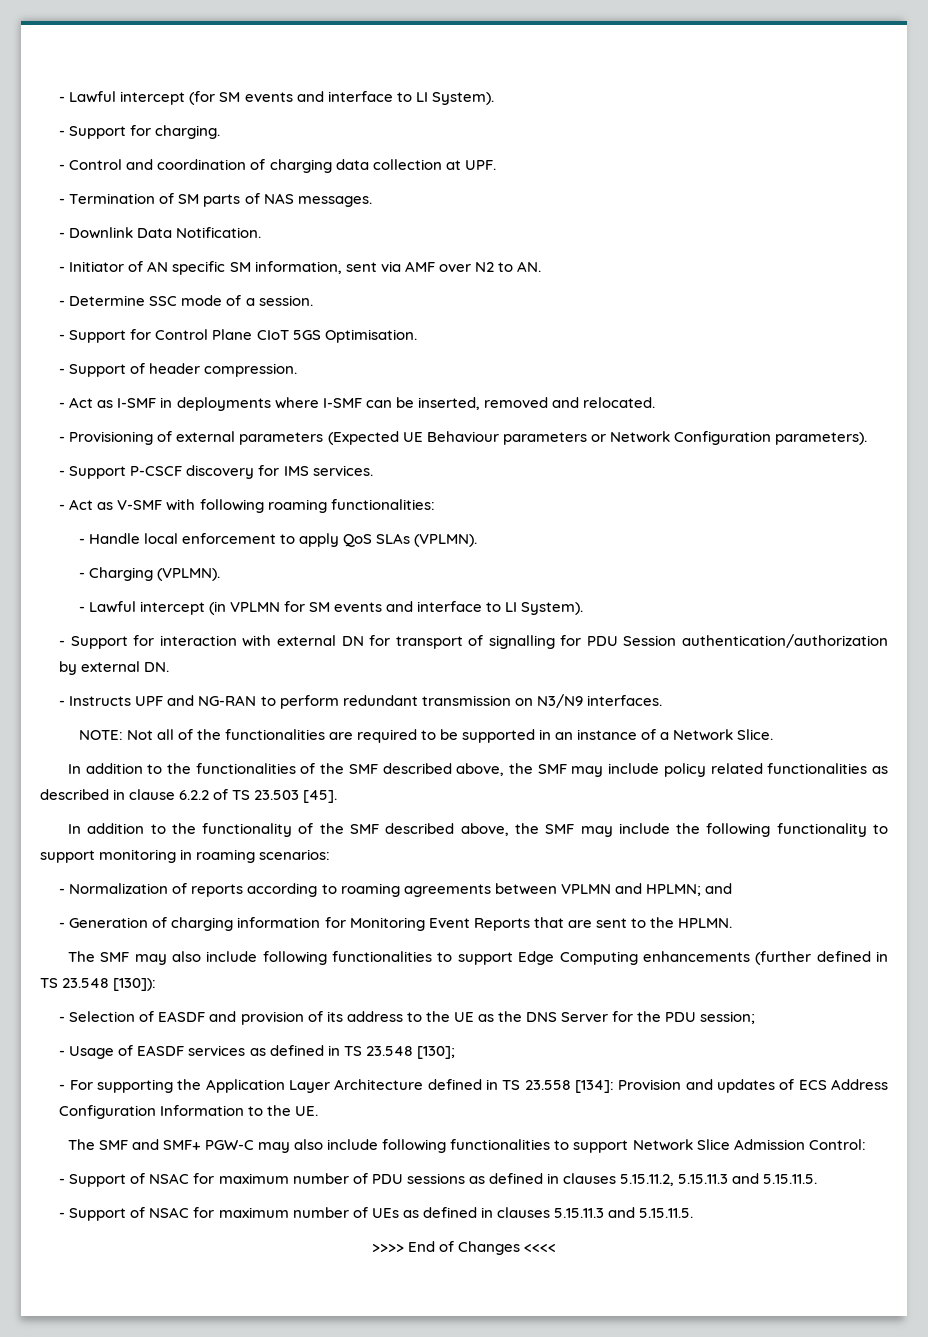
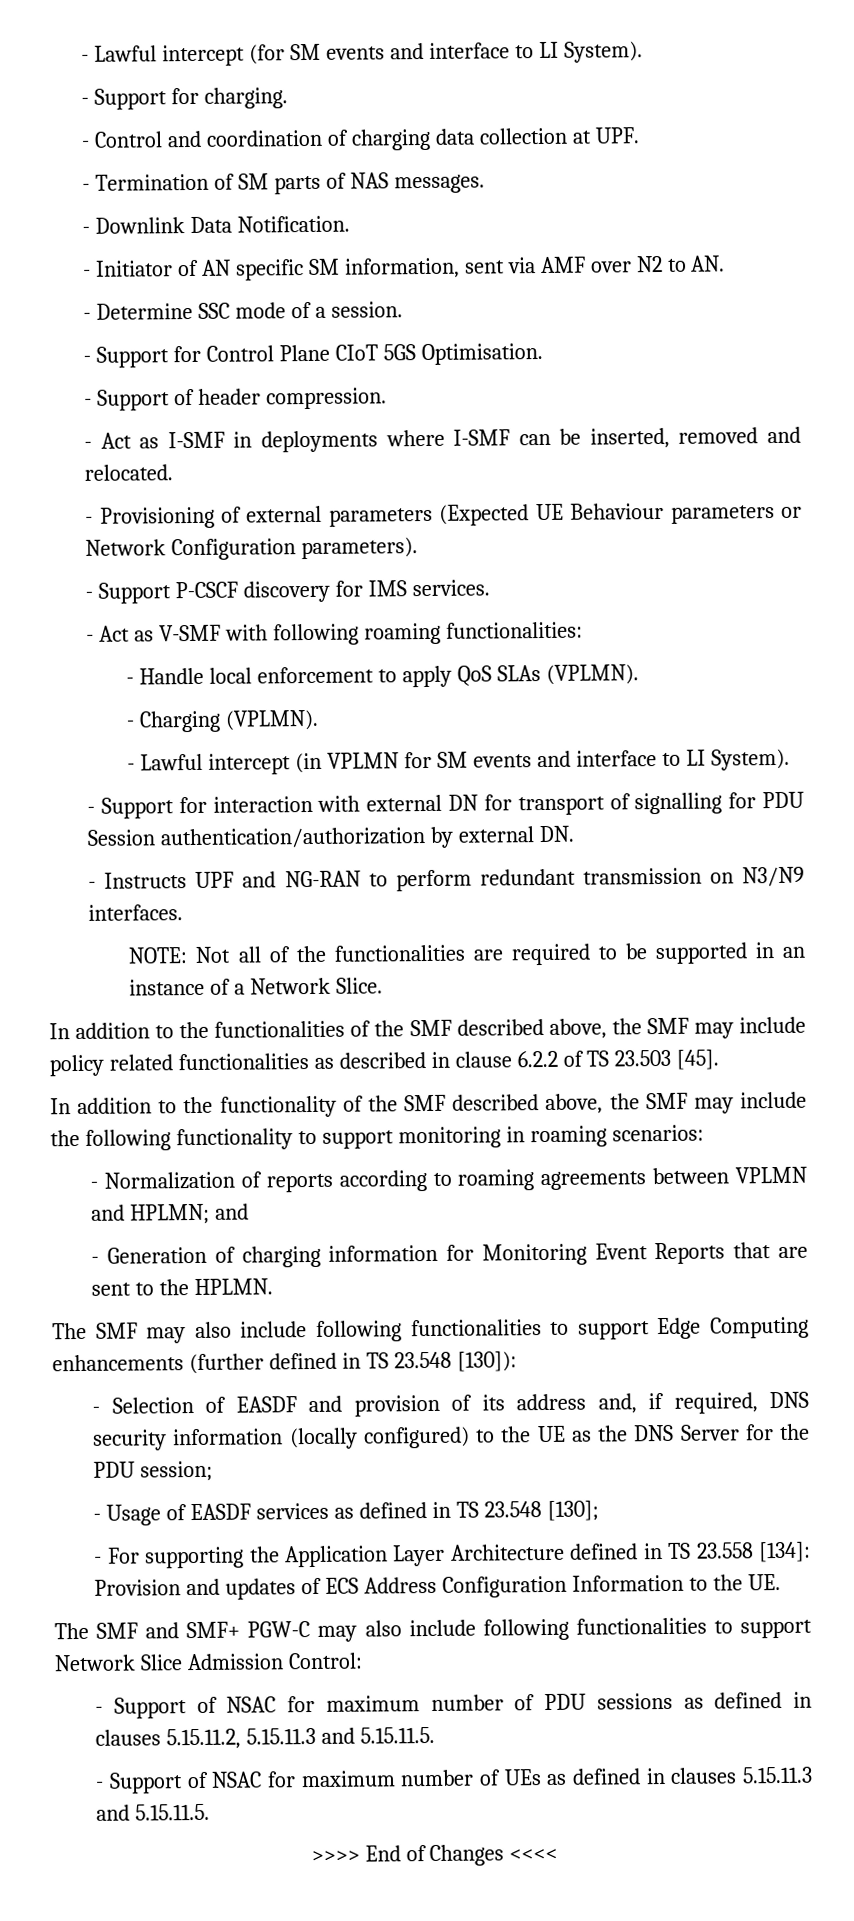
- - Selection of EASDF and provision of its address to the UE as the DNS Server for the PDU session;
+ - Selection of EASDF and provision of its address and, if required, DNS security information (locally configured) to the UE as the DNS Server for the PDU session;

